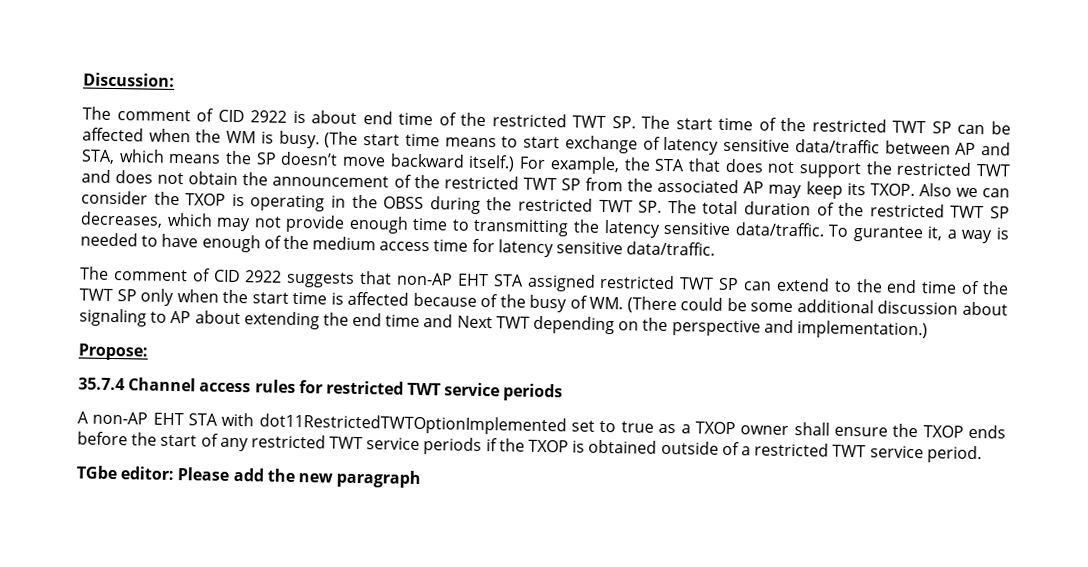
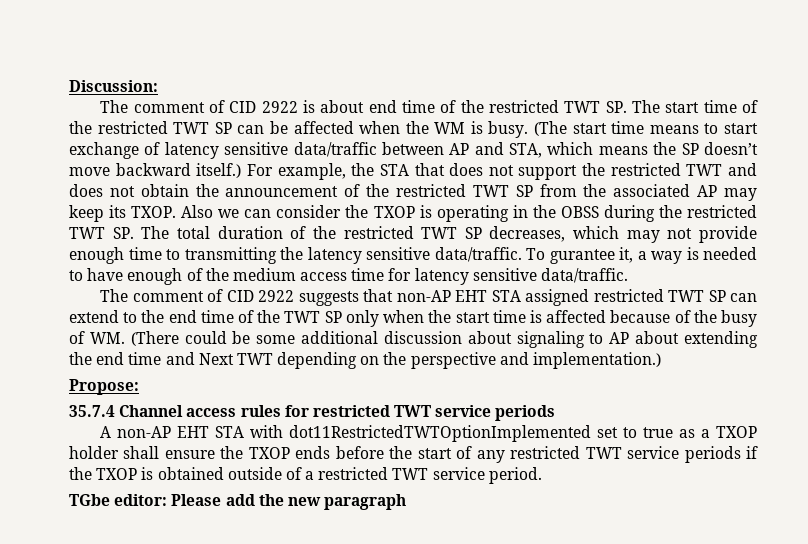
- A non-AP EHT STA with dot11RestrictedTWTOptionImplemented set to true as a TXOP owner shall ensure the TXOP ends before the start of any restricted TWT service periods if the TXOP is obtained outside of a restricted TWT service period.
+ A non-AP EHT STA with dot11RestrictedTWTOptionImplemented set to true as a TXOP holder shall ensure the TXOP ends before the start of any restricted TWT service periods if the TXOP is obtained outside of a restricted TWT service period.

